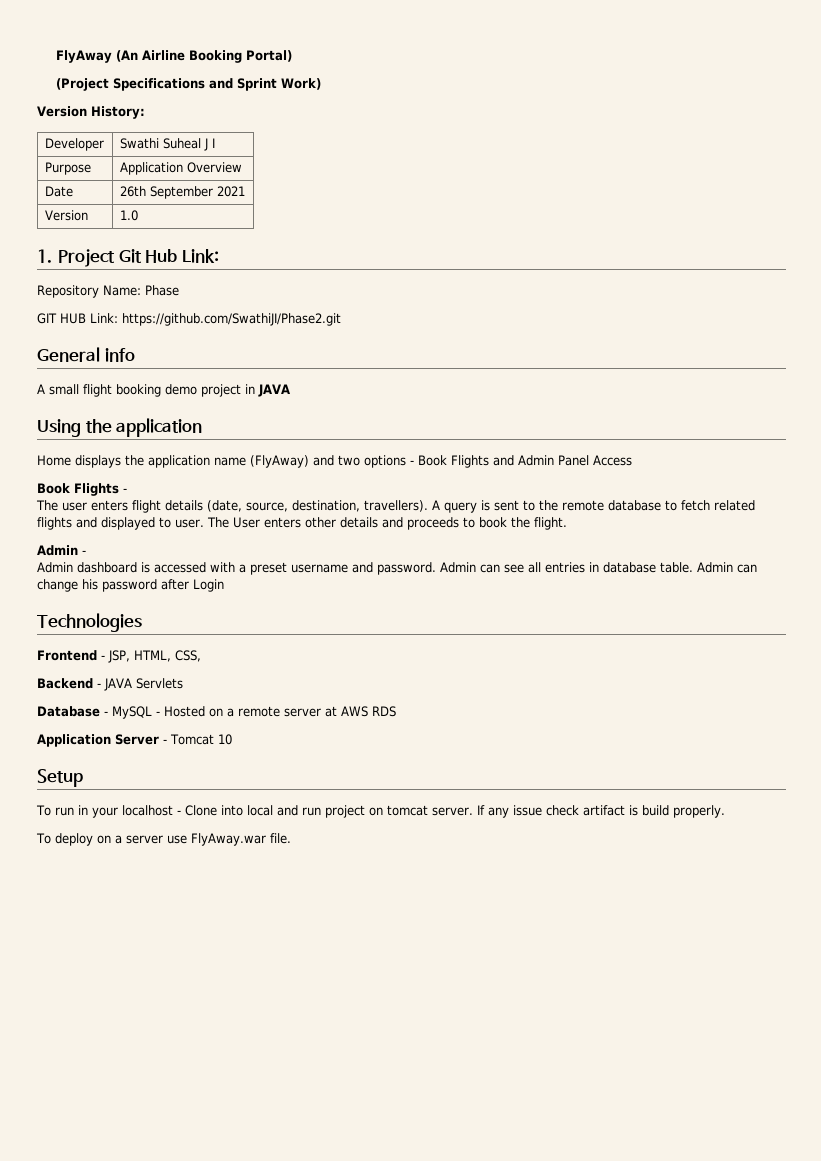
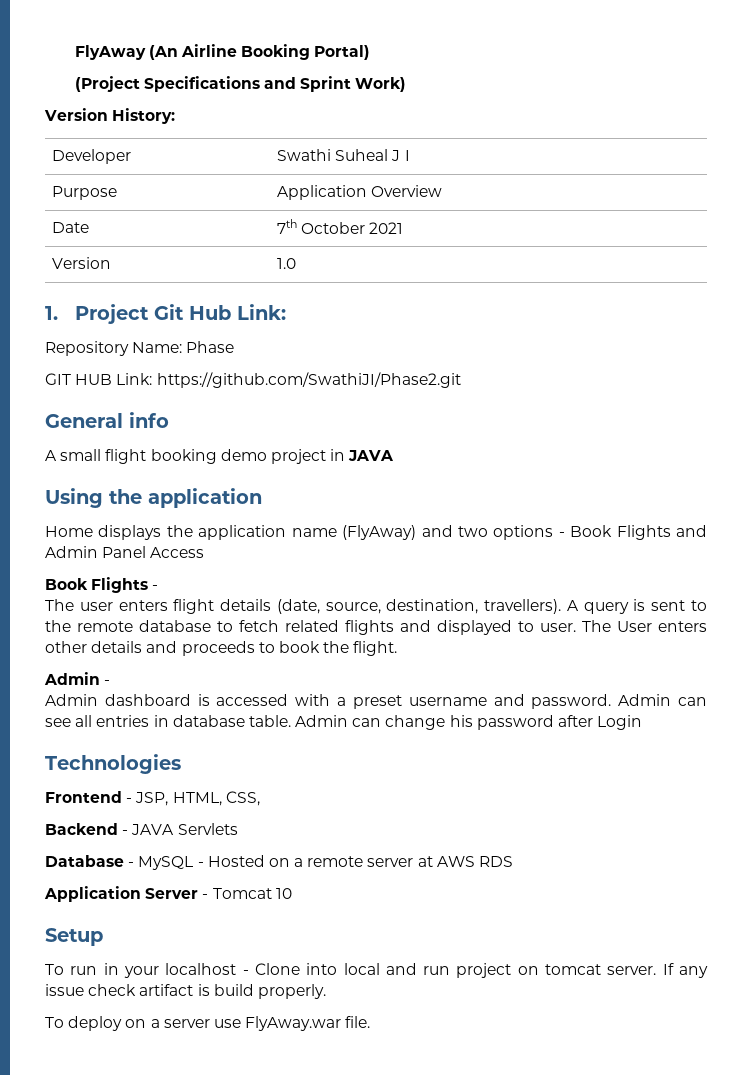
- Date | 26th September 2021
+ Date | 7th October 2021

